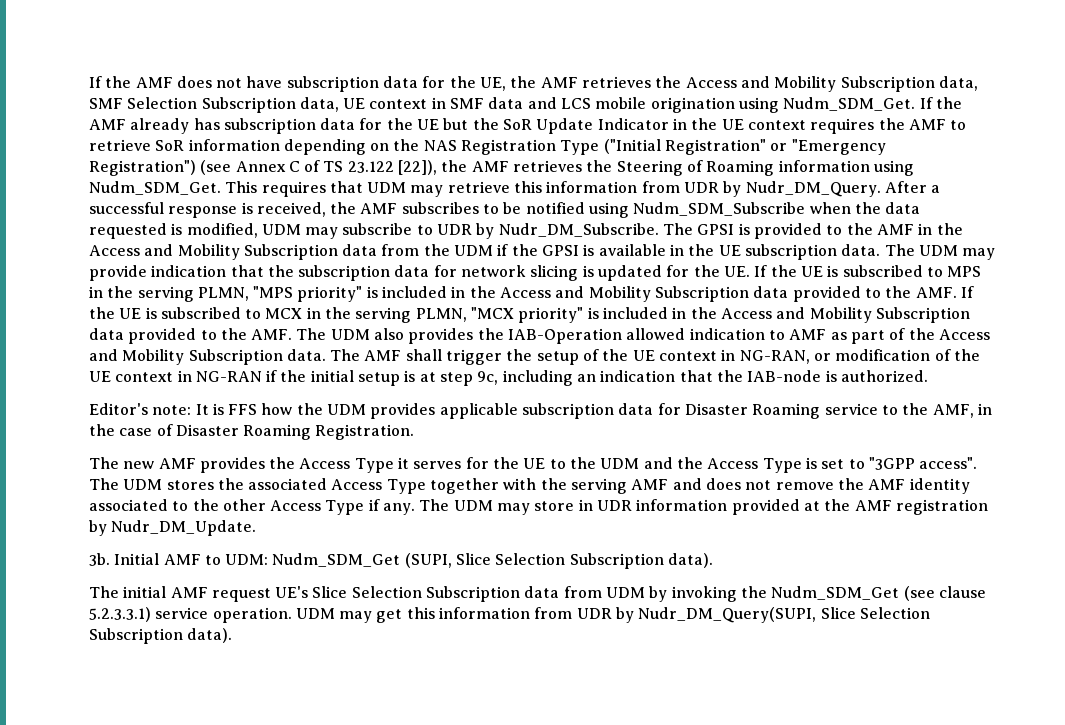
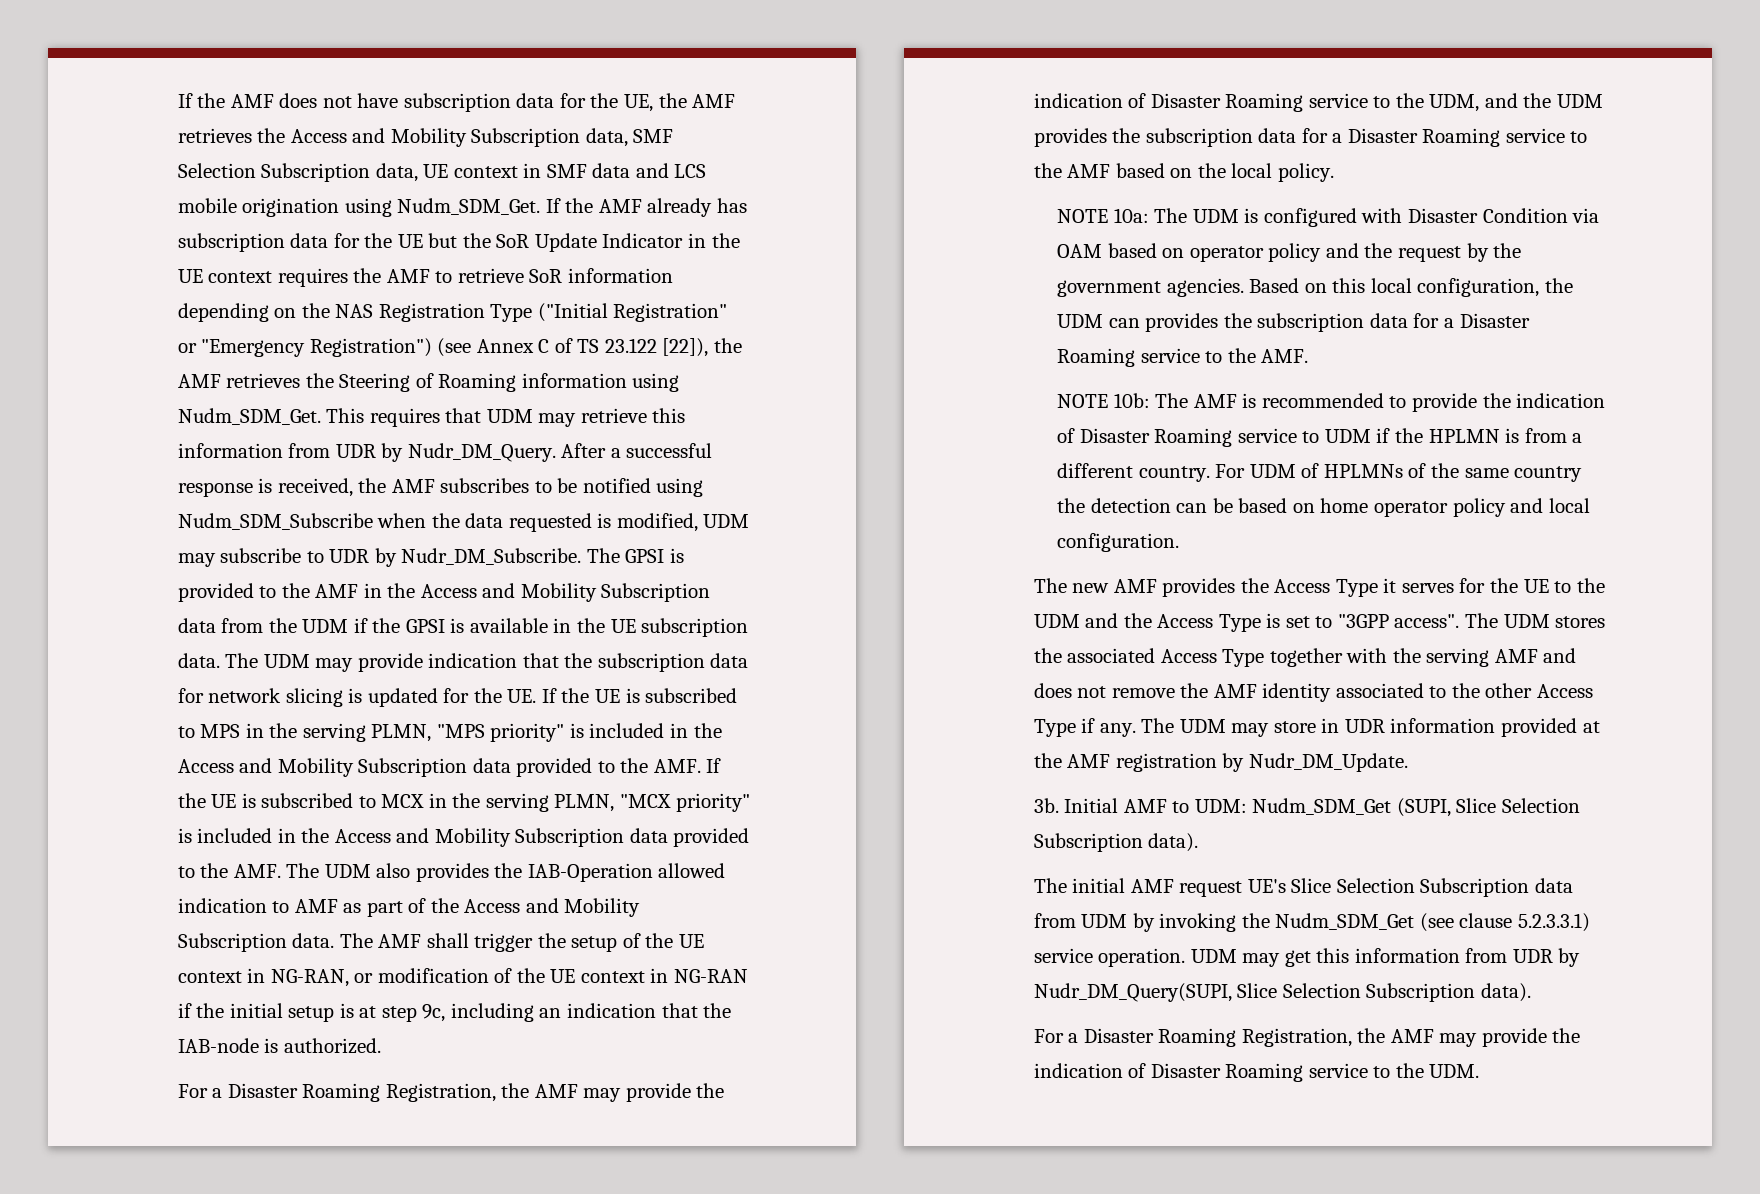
- Editor's note: It is FFS how the UDM provides applicable subscription data for Disaster Roaming service to the AMF, in the case of Disaster Roaming Registration.
+ For a Disaster Roaming Registration, the AMF may provide the indication of Disaster Roaming service to the UDM, and the UDM provides the subscription data for a Disaster Roaming service to the AMF based on the local policy.
+ NOTE 10a: The UDM is configured with Disaster Condition via OAM based on operator policy and the request by the government agencies. Based on this local configuration, the UDM can provides the subscription data for a Disaster Roaming service to the AMF.
+ NOTE 10b: The AMF is recommended to provide the indication of Disaster Roaming service to UDM if the HPLMN is from a different country. For UDM of HPLMNs of the same country the detection can be based on home operator policy and local configuration.
+ For a Disaster Roaming Registration, the AMF may provide the indication of Disaster Roaming service to the UDM.

